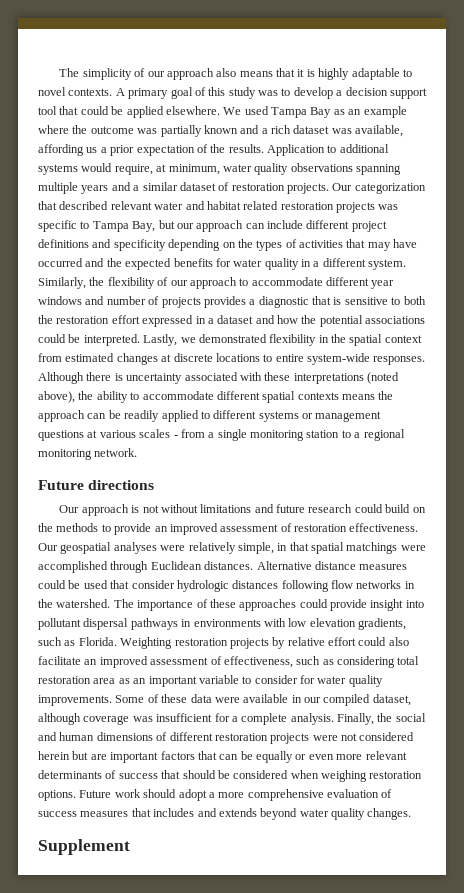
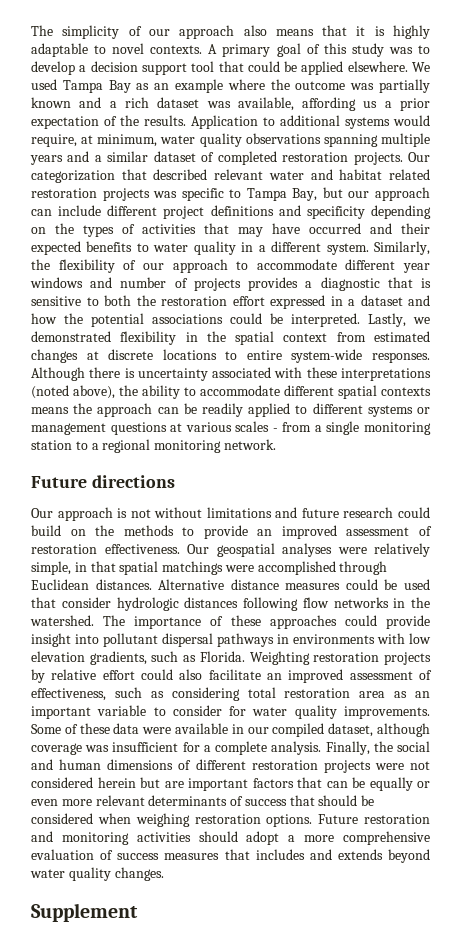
- Application to additional systems would require, at minimum, water quality observations spanning multiple years and a similar dataset of restoration projects.
+ Application to additional systems would require, at minimum, water quality observations spanning multiple years and a similar dataset of completed restoration projects.
- Our categorization that described relevant water and habitat related restoration projects was specific to Tampa Bay, but our approach can include different project definitions and specificity depending on the types of activities that may have occurred and the expected benefits for water quality in a different system.
+ Our categorization that described relevant water and habitat related restoration projects was specific to Tampa Bay, but our approach can include different project definitions and specificity depending on the types of activities that may have occurred and their expected benefits to water quality in a different system.
- Future work should adopt a more comprehensive evaluation of success measures that includes and extends beyond water quality changes.
+ Future restoration and monitoring activities should adopt a more comprehensive evaluation of success measures that includes and extends beyond water quality changes.

